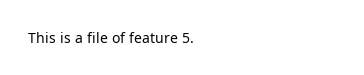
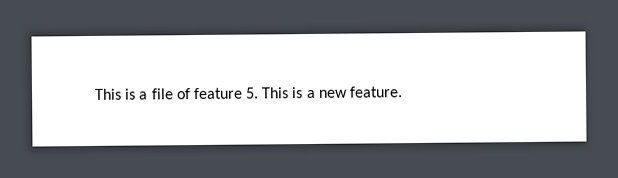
- This is a file of feature 5.
+ This is a file of feature 5. This is a new feature.

